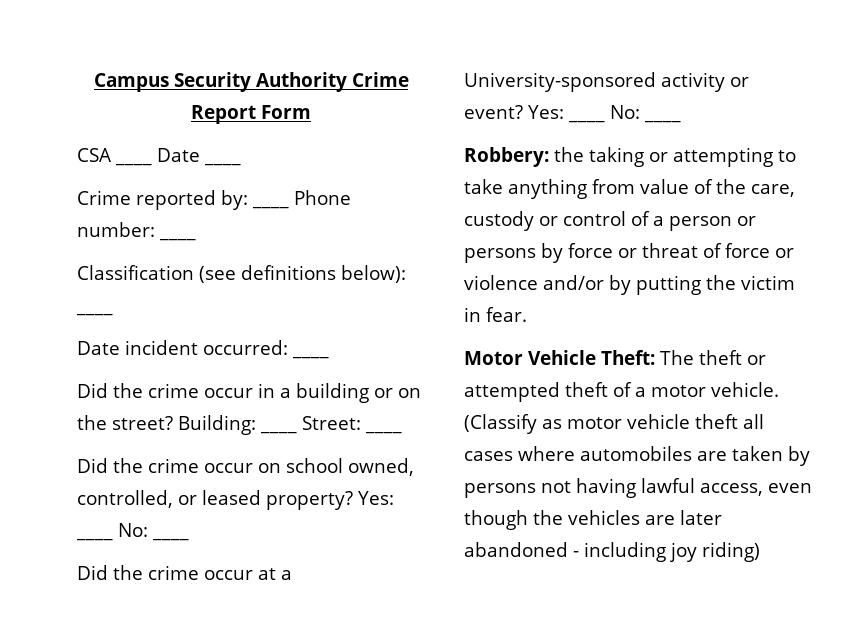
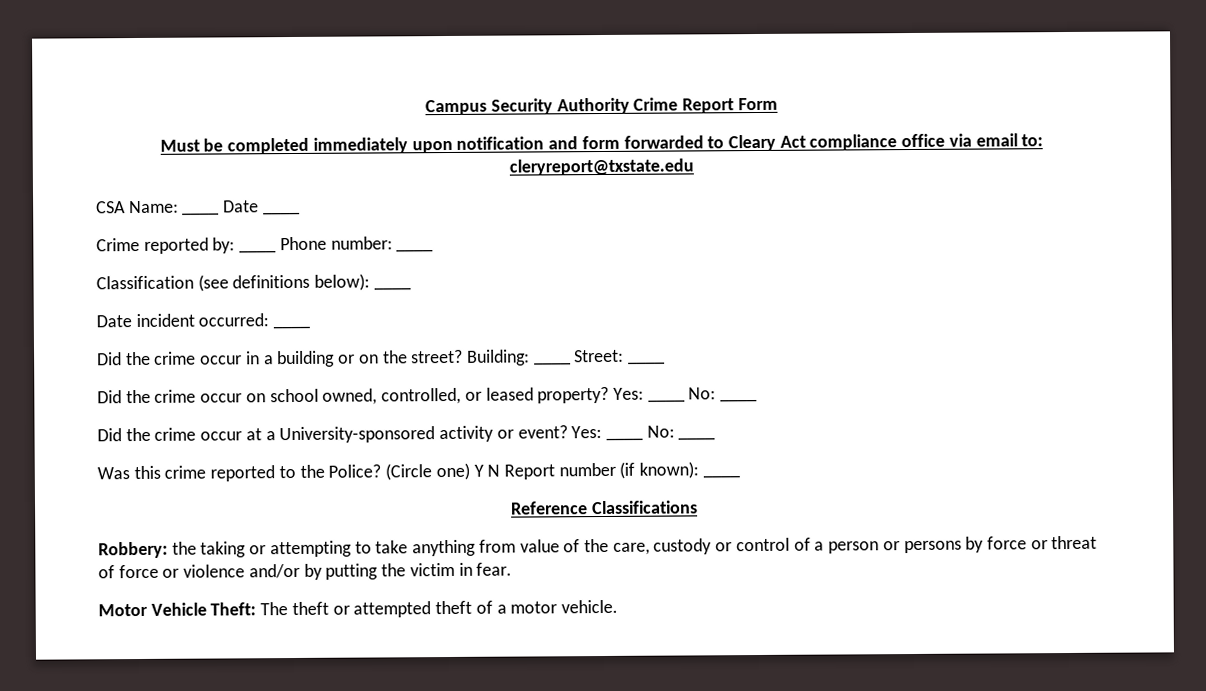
+ Must be completed immediately upon notification and form forwarded to Cleary Act compliance office via email to: cleryreport@txstate.edu
- CSA ____ Date ____
+ CSA Name: ____ Date ____
+ Was this crime reported to the Police? (Circle one) Y N Report number (if known): ____
+ Reference Classifications
- (Classify as motor vehicle theft all cases where automobiles are taken by persons not having lawful access, even though the vehicles are later abandoned - including joy riding)

